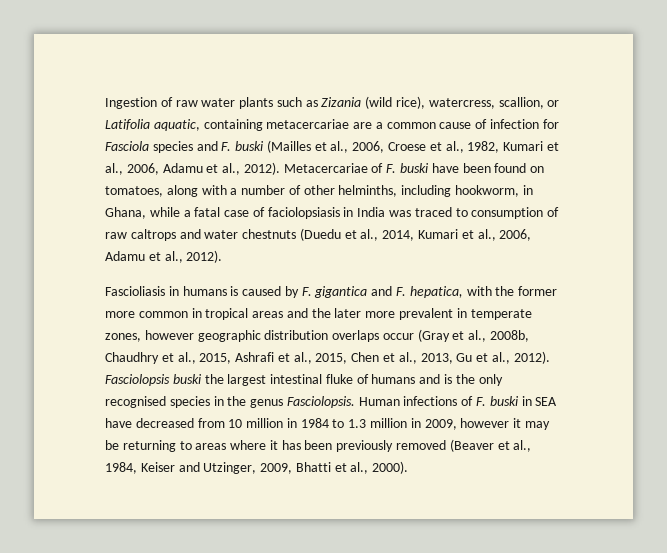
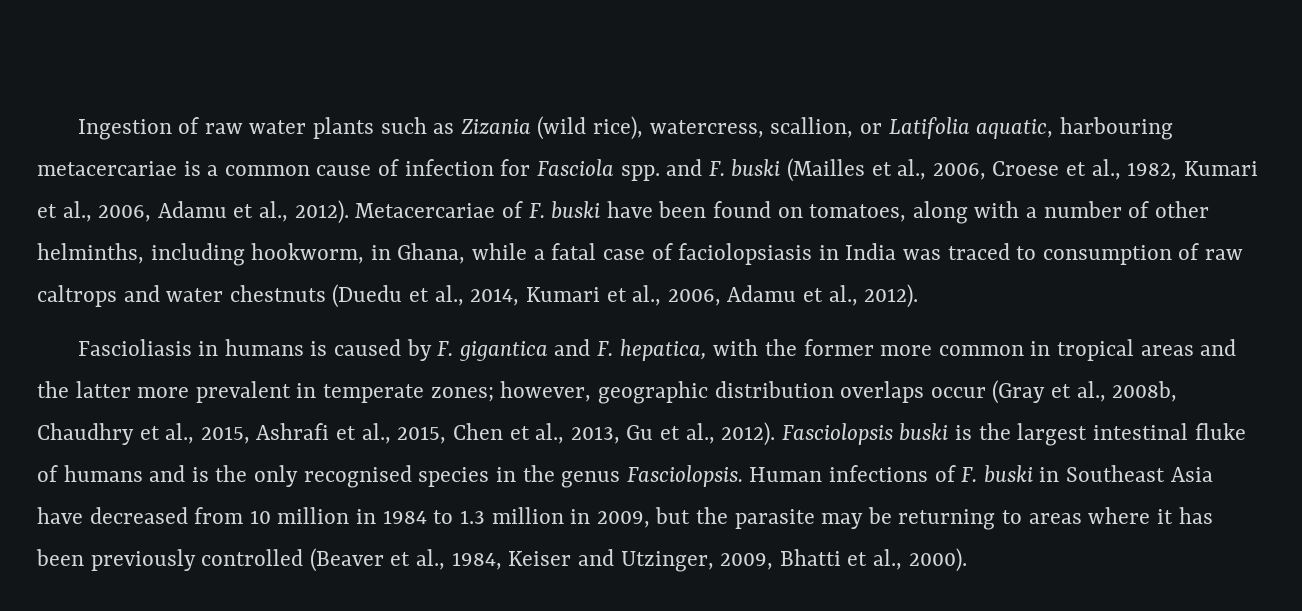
- Ingestion of raw water plants such as Zizania (wild rice), watercress, scallion, or Latifolia aquatic, containing metacercariae are a common cause of infection for Fasciola species and F. buski (Mailles et al., 2006, Croese et al., 1982, Kumari et al., 2006, Adamu et al., 2012).
+ Ingestion of raw water plants such as Zizania (wild rice), watercress, scallion, or Latifolia aquatic, harbouring metacercariae is a common cause of infection for Fasciola spp. and F. buski (Mailles et al., 2006, Croese et al., 1982, Kumari et al., 2006, Adamu et al., 2012).
- Fascioliasis in humans is caused by F. gigantica and F. hepatica, with the former more common in tropical areas and the later more prevalent in temperate zones, however geographic distribution overlaps occur (Gray et al., 2008b, Chaudhry et al., 2015, Ashrafi et al., 2015, Chen et al., 2013, Gu et al., 2012).
+ Fascioliasis in humans is caused by F. gigantica and F. hepatica, with the former more common in tropical areas and the latter more prevalent in temperate zones; however, geographic distribution overlaps occur (Gray et al., 2008b, Chaudhry et al., 2015, Ashrafi et al., 2015, Chen et al., 2013, Gu et al., 2012).
- Fasciolopsis buski the largest intestinal fluke of humans and is the only recognised species in the genus Fasciolopsis.
+ Fasciolopsis buski is the largest intestinal fluke of humans and is the only recognised species in the genus Fasciolopsis.
- Human infections of F. buski in SEA have decreased from 10 million in 1984 to 1.3 million in 2009, however it may be returning to areas where it has been previously removed (Beaver et al., 1984, Keiser and Utzinger, 2009, Bhatti et al., 2000).
+ Human infections of F. buski in Southeast Asia have decreased from 10 million in 1984 to 1.3 million in 2009, but the parasite may be returning to areas where it has been previously controlled (Beaver et al., 1984, Keiser and Utzinger, 2009, Bhatti et al., 2000).

